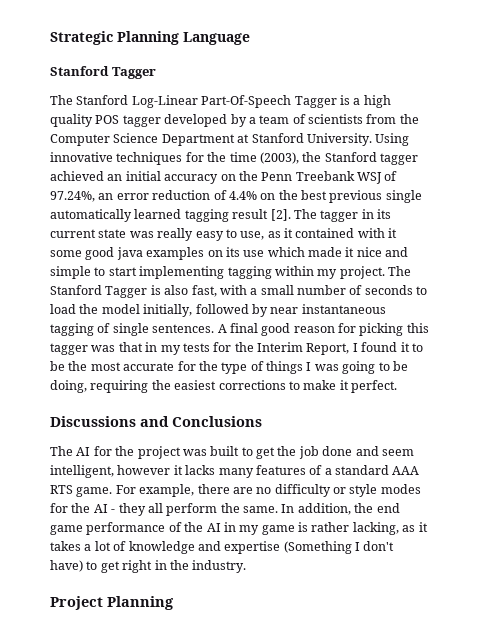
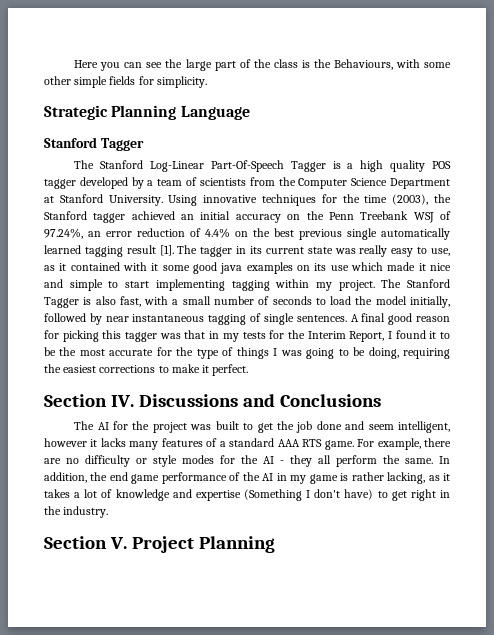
+ Here you can see the large part of the class is the Behaviours, with some other simple fields for simplicity.
- Using innovative techniques for the time (2003), the Stanford tagger achieved an initial accuracy on the Penn Treebank WSJ of 97.24%, an error reduction of 4.4% on the best previous single automatically learned tagging result [2].
+ Using innovative techniques for the time (2003), the Stanford tagger achieved an initial accuracy on the Penn Treebank WSJ of 97.24%, an error reduction of 4.4% on the best previous single automatically learned tagging result [1].
- Discussions and Conclusions
+ Section IV. Discussions and Conclusions
- Project Planning
+ Section V. Project Planning

